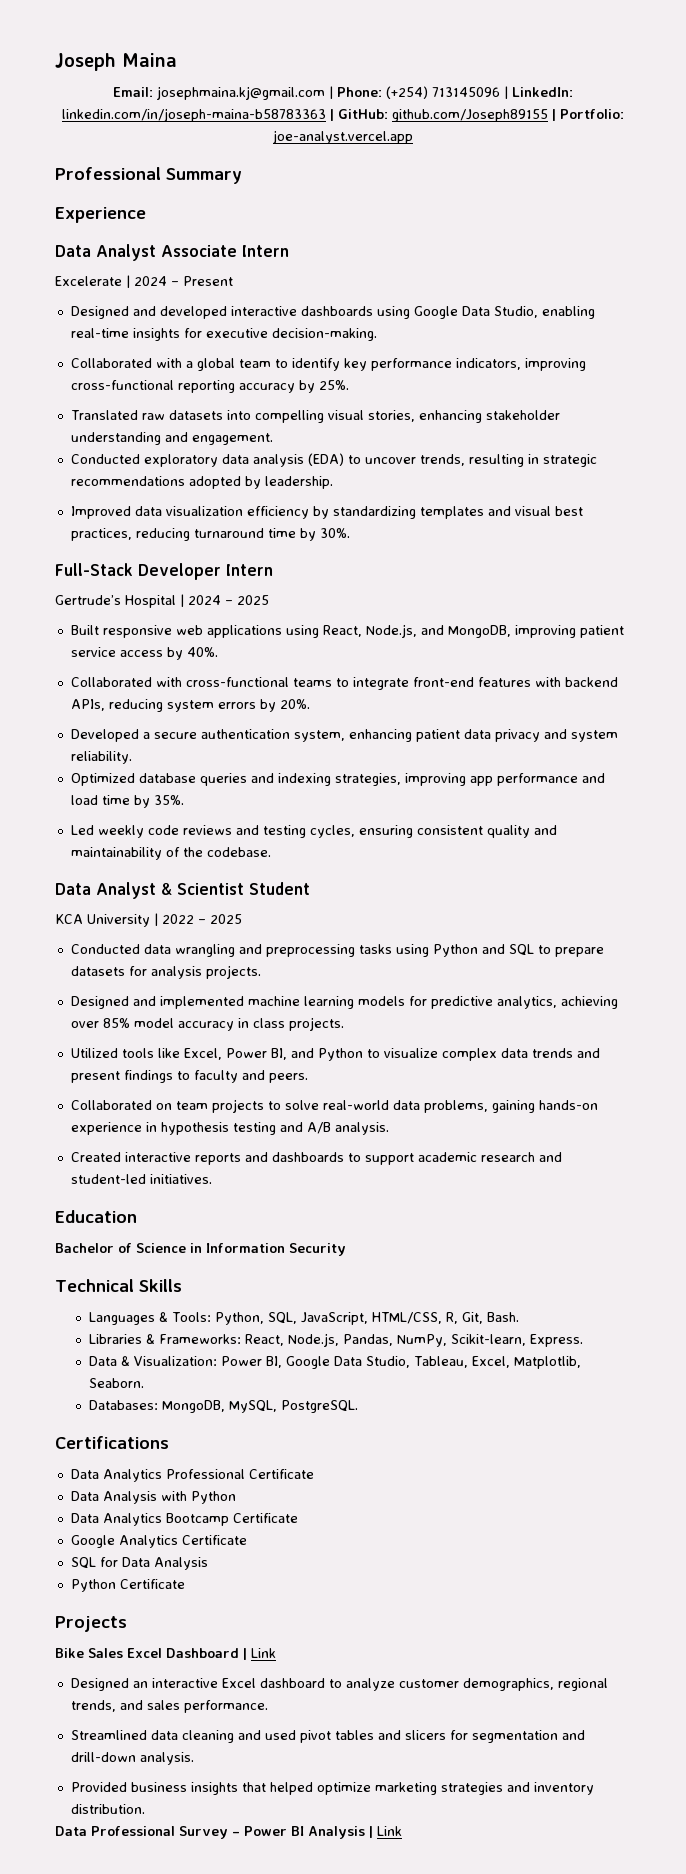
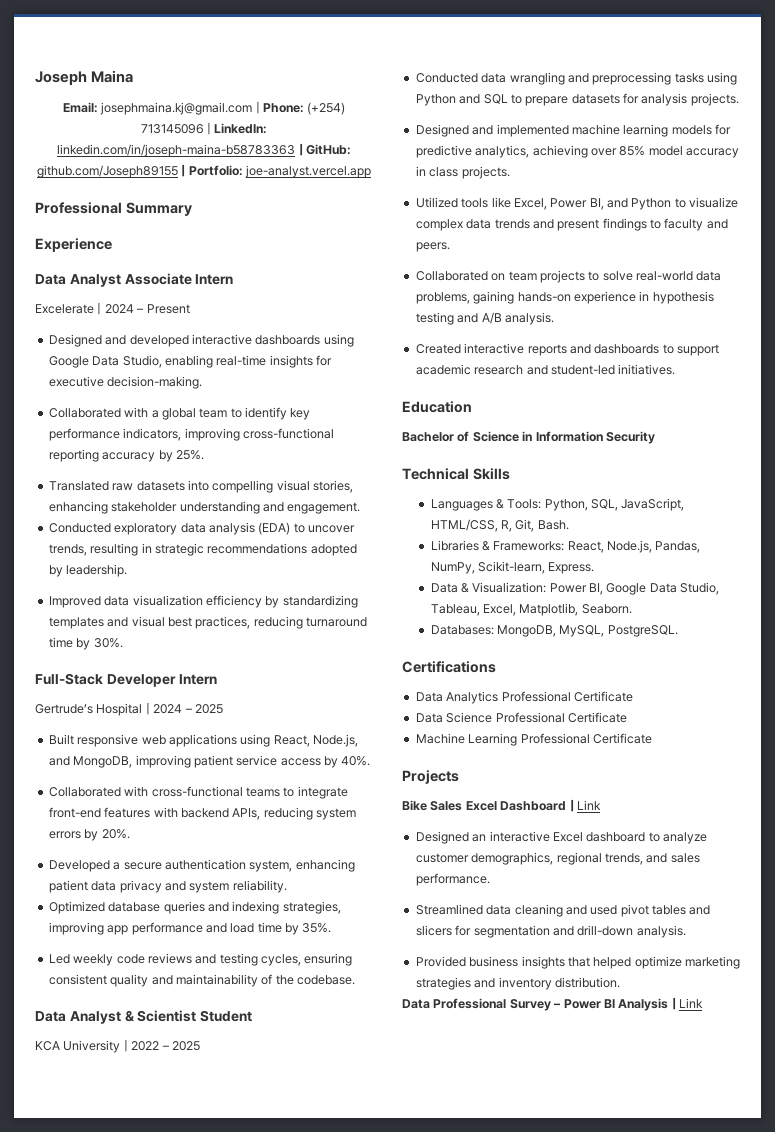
- Data Analysis with Python
- Data Analytics Bootcamp Certificate
- Google Analytics Certificate
- SQL for Data Analysis
- Python Certificate
+ Data Science Professional Certificate
+ Machine Learning Professional Certificate

